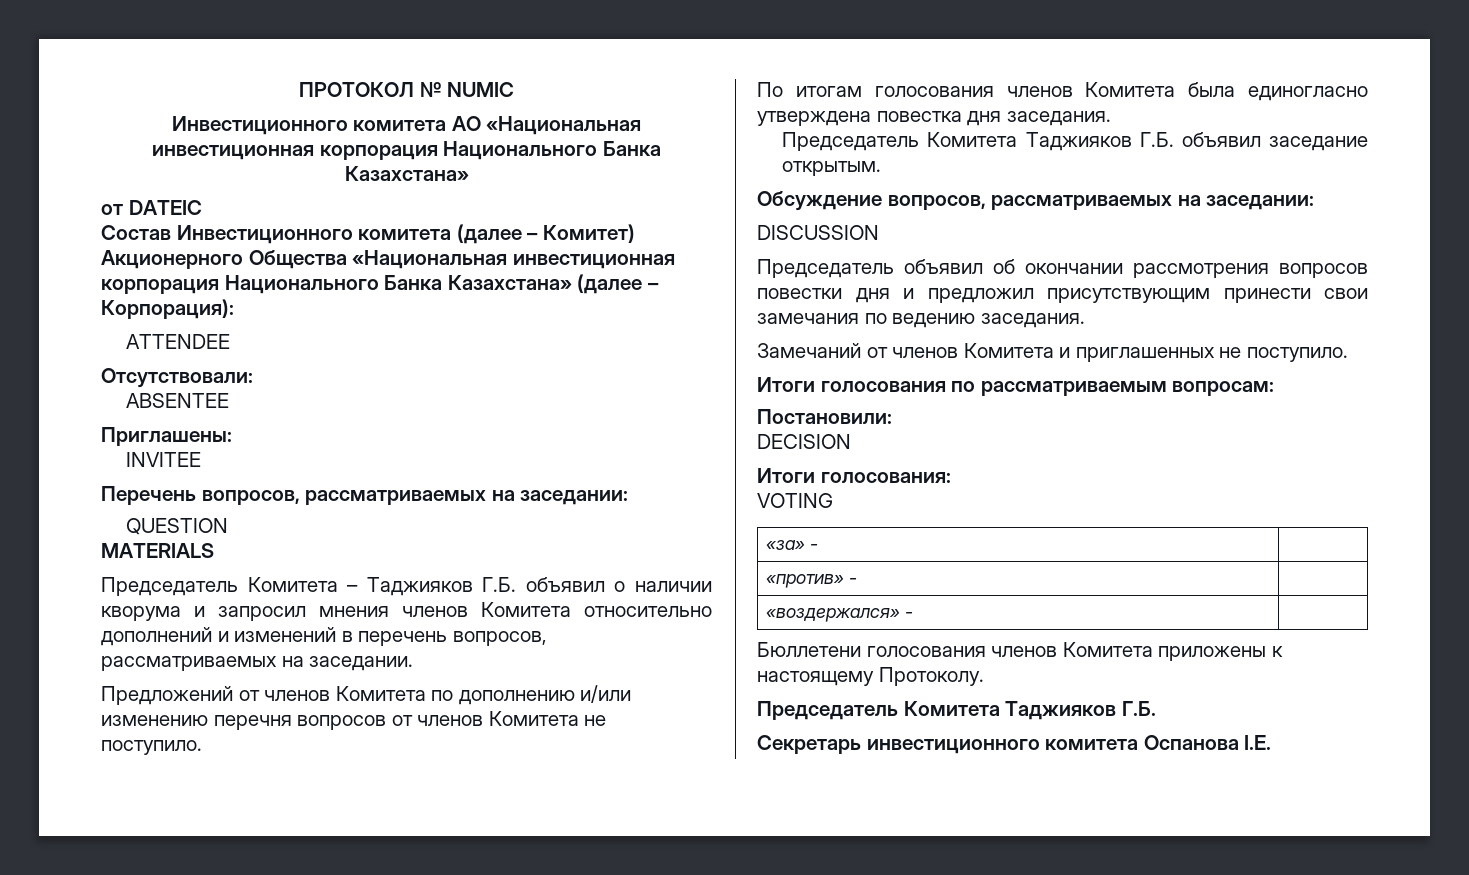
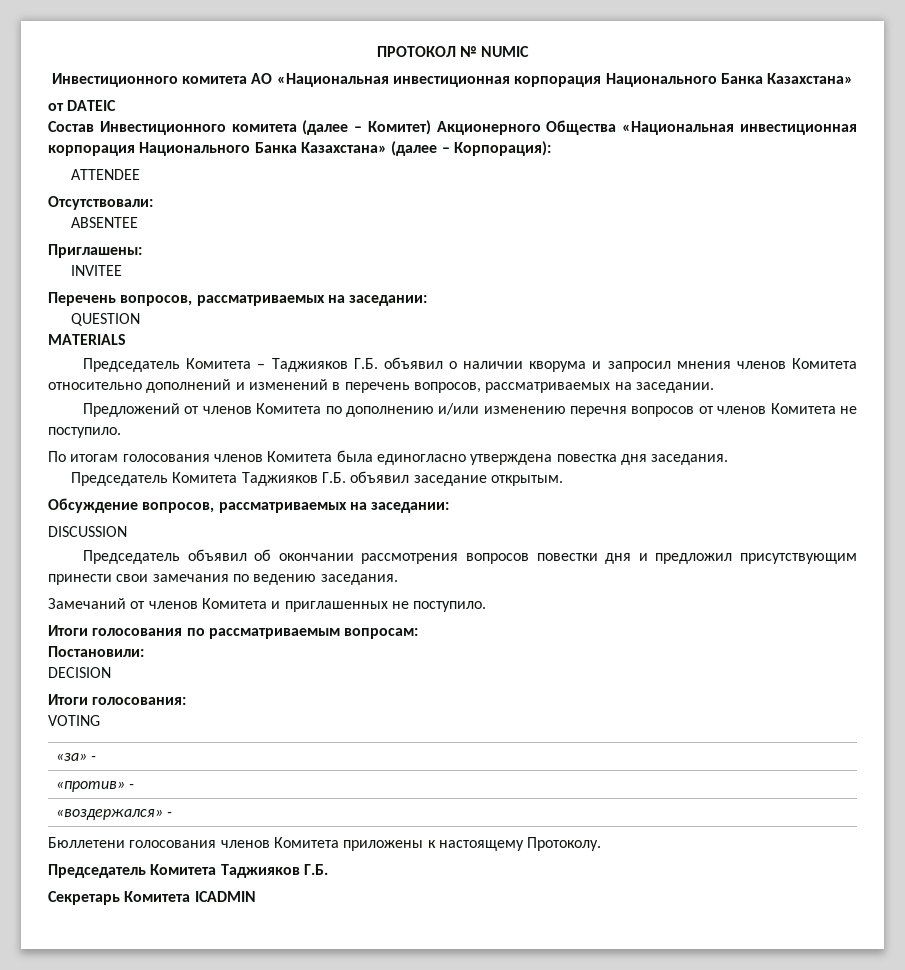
- Секретарь инвестиционного комитета Оспанова I.Е.
+ Секретарь Комитета ICADMIN

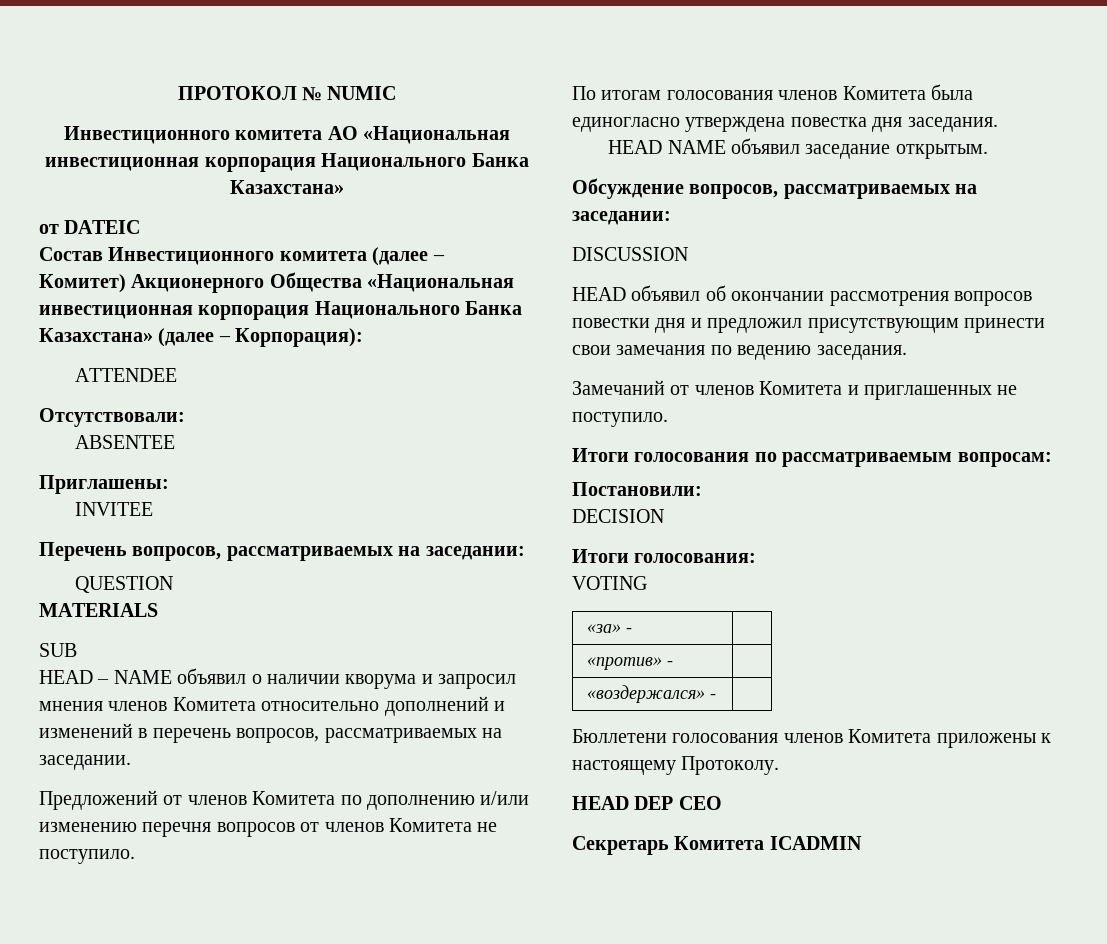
- Председатель Комитета – Таджияков Г.Б. объявил о наличии кворума и запросил мнения членов Комитета относительно дополнений и изменений в перечень вопросов, рассматриваемых на заседании.
+ SUB
+ HEAD – NAME объявил о наличии кворума и запросил мнения членов Комитета относительно дополнений и изменений в перечень вопросов, рассматриваемых на заседании.
- Председатель Комитета Таджияков Г.Б. объявил заседание открытым.
+ HEAD NAME объявил заседание открытым.
- Председатель объявил об окончании рассмотрения вопросов повестки дня и предложил присутствующим принести свои замечания по ведению заседания.
+ HEAD объявил об окончании рассмотрения вопросов повестки дня и предложил присутствующим принести свои замечания по ведению заседания.
  Бюллетени голосования членов Комитета приложены к настоящему Протоколу.
- Председатель Комитета Таджияков Г.Б.
+ HEAD DEP CEO

